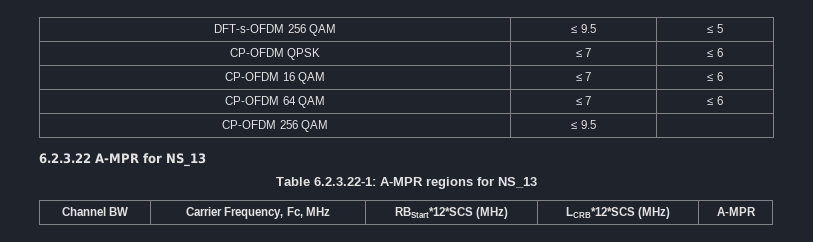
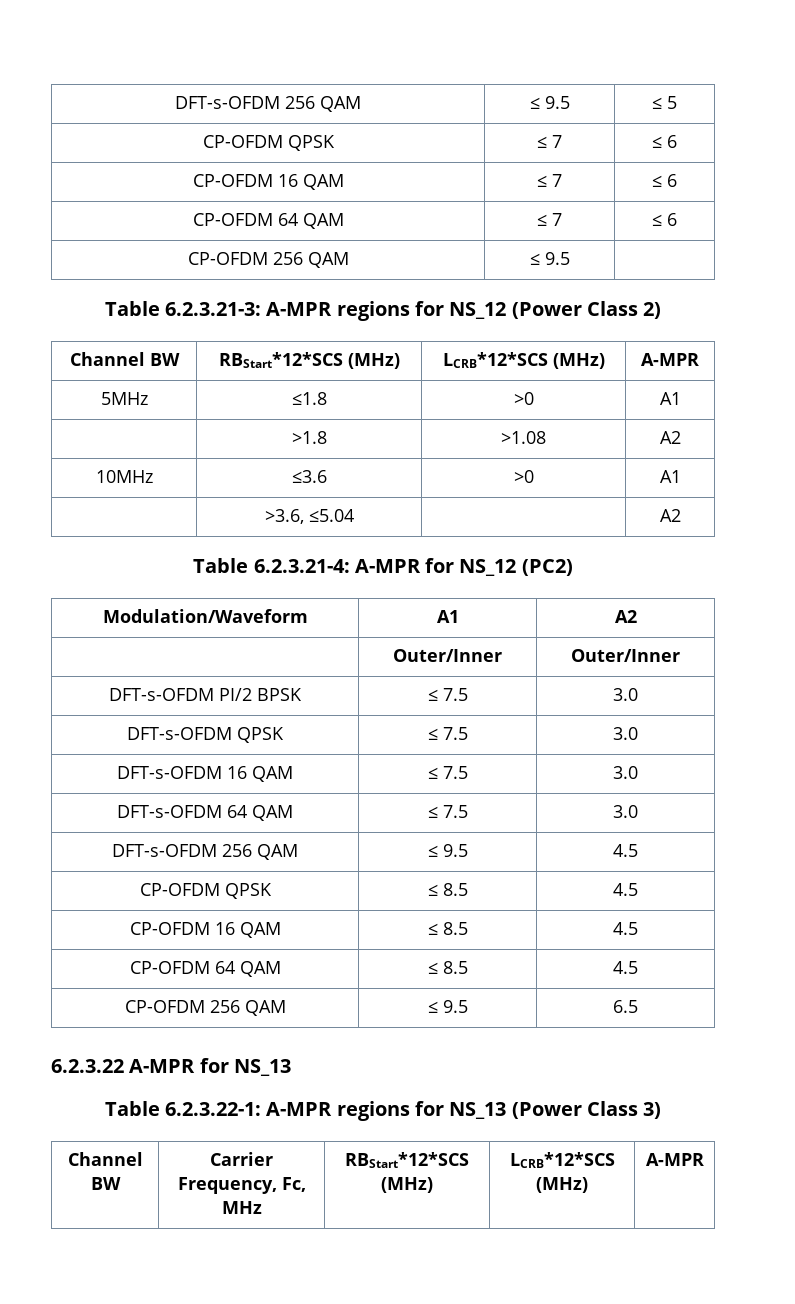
+ Table 6.2.3.21-3: A-MPR regions for NS_12 (Power Class 2)
+ Channel BW | RBStart*12*SCS (MHz) | LCRB*12*SCS (MHz) | A-MPR
+ 5MHz | ≤1.8 | >0 | A1
+ | >1.8 | >1.08 | A2
+ 10MHz | ≤3.6 | >0 | A1
+ | >3.6, ≤5.04 | | A2
+ Table 6.2.3.21-4: A-MPR for NS_12 (PC2)
+ Modulation/Waveform | A1 | A2
+ | Outer/Inner | Outer/Inner
+ DFT-s-OFDM PI/2 BPSK | ≤ 7.5 | 3.0
+ DFT-s-OFDM QPSK | ≤ 7.5 | 3.0
+ DFT-s-OFDM 16 QAM | ≤ 7.5 | 3.0
+ DFT-s-OFDM 64 QAM | ≤ 7.5 | 3.0
+ DFT-s-OFDM 256 QAM | ≤ 9.5 | 4.5
+ CP-OFDM QPSK | ≤ 8.5 | 4.5
+ CP-OFDM 16 QAM | ≤ 8.5 | 4.5
+ CP-OFDM 64 QAM | ≤ 8.5 | 4.5
+ CP-OFDM 256 QAM | ≤ 9.5 | 6.5
- Table 6.2.3.22-1: A-MPR regions for NS_13
+ Table 6.2.3.22-1: A-MPR regions for NS_13 (Power Class 3)

